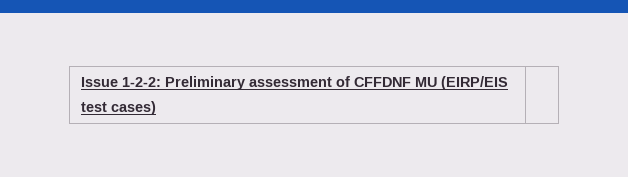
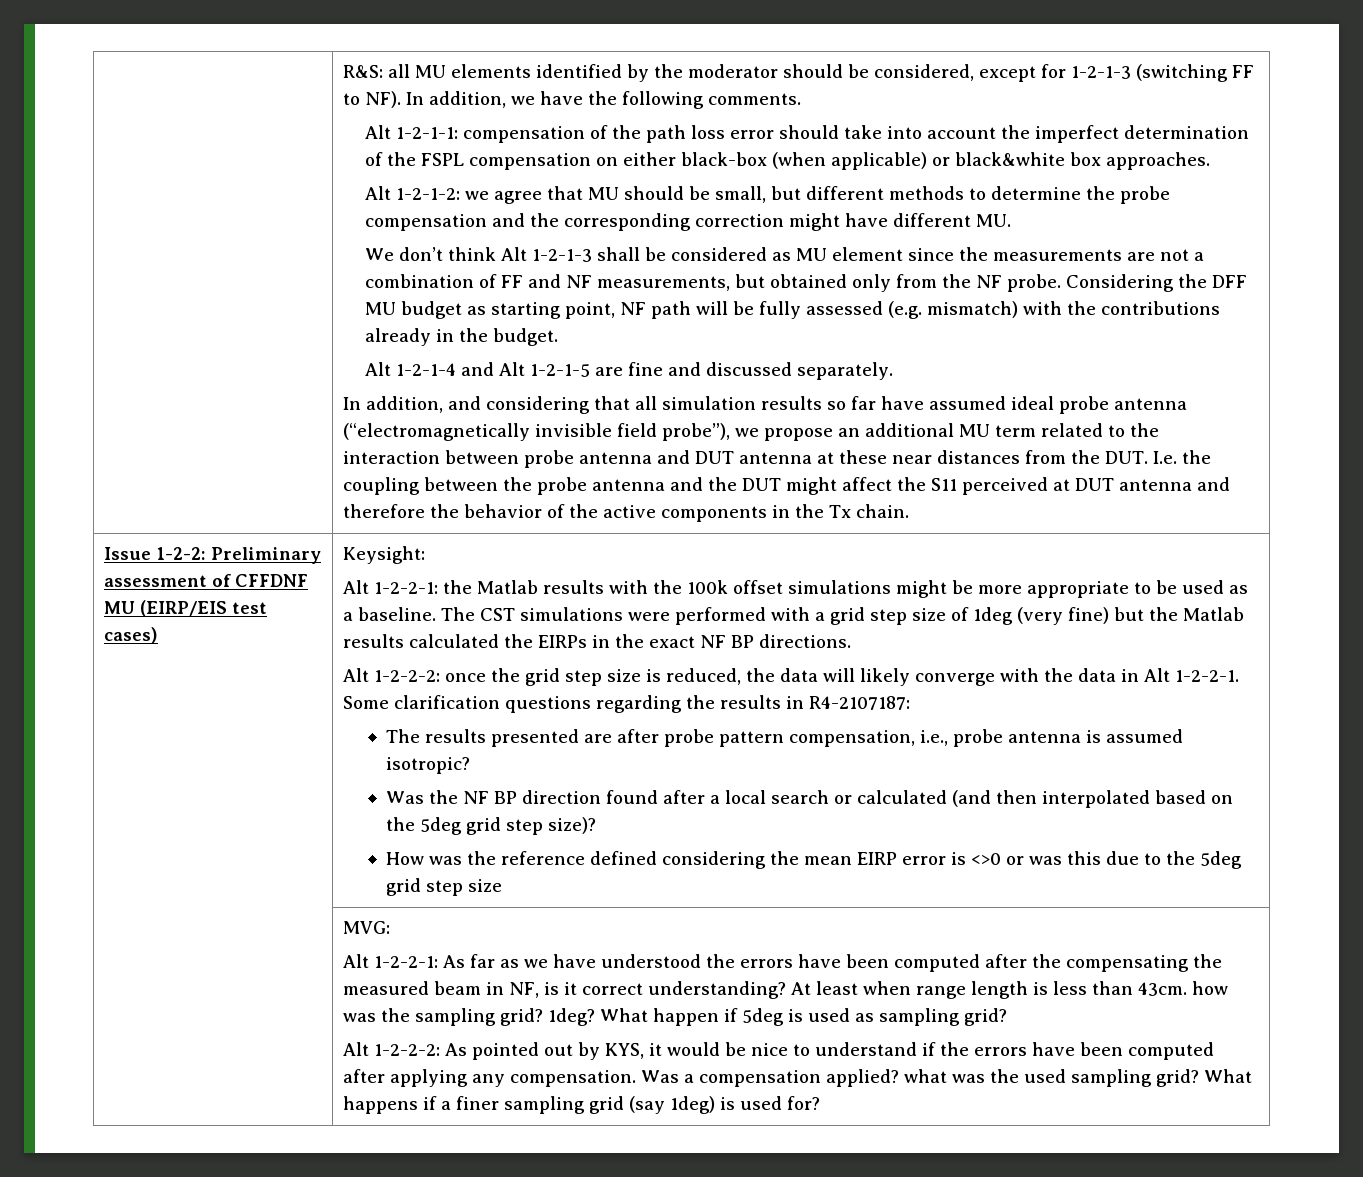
+ R&S: all MU elements identified by the moderator should be considered, except for 1-2-1-3 (switching FF to NF). In addition, we have the following comments.
+ Alt 1-2-1-1: compensation of the path loss error should take into account the imperfect determination of the FSPL compensation on either black-box (when applicable) or black&white box approaches.
+ Alt 1-2-1-2: we agree that MU should be small, but different methods to determine the probe compensation and the corresponding correction might have different MU.
+ We don’t think Alt 1-2-1-3 shall be considered as MU element since the measurements are not a combination of FF and NF measurements, but obtained only from the NF probe. Considering the DFF MU budget as starting point, NF path will be fully assessed (e.g. mismatch) with the contributions already in the budget.
+ Alt 1-2-1-4 and Alt 1-2-1-5 are fine and discussed separately.
+ In addition, and considering that all simulation results so far have assumed ideal probe antenna (“electromagnetically invisible field probe”), we propose an additional MU term related to the interaction between probe antenna and DUT antenna at these near distances from the DUT. I.e. the coupling between the probe antenna and the DUT might affect the S11 perceived at DUT antenna and therefore the behavior of the active components in the Tx chain.
+ Keysight:
+ Alt 1-2-2-1: the Matlab results with the 100k offset simulations might be more appropriate to be used as a baseline. The CST simulations were performed with a grid step size of 1deg (very fine) but the Matlab results calculated the EIRPs in the exact NF BP directions.
+ Alt 1-2-2-2: once the grid step size is reduced, the data will likely converge with the data in Alt 1-2-2-1. Some clarification questions regarding the results in R4-2107187:
+ The results presented are after probe pattern compensation, i.e., probe antenna is assumed isotropic?
+ Was the NF BP direction found after a local search or calculated (and then interpolated based on the 5deg grid step size)?
+ How was the reference defined considering the mean EIRP error is <>0 or was this due to the 5deg grid step size
+ | MVG:
+ Alt 1-2-2-1: As far as we have understood the errors have been computed after the compensating the measured beam in NF, is it correct understanding? At least when range length is less than 43cm. how was the sampling grid? 1deg? What happen if 5deg is used as sampling grid?
+ Alt 1-2-2-2: As pointed out by KYS, it would be nice to understand if the errors have been computed after applying any compensation. Was a compensation applied? what was the used sampling grid? What happens if a finer sampling grid (say 1deg) is used for?

